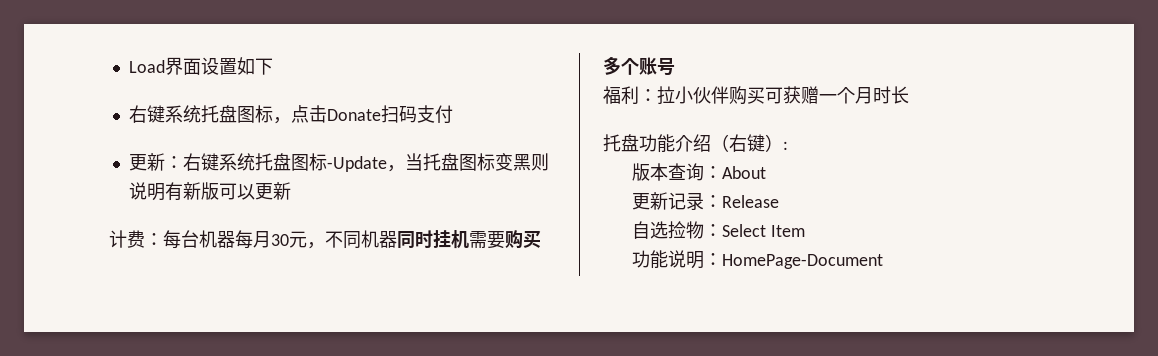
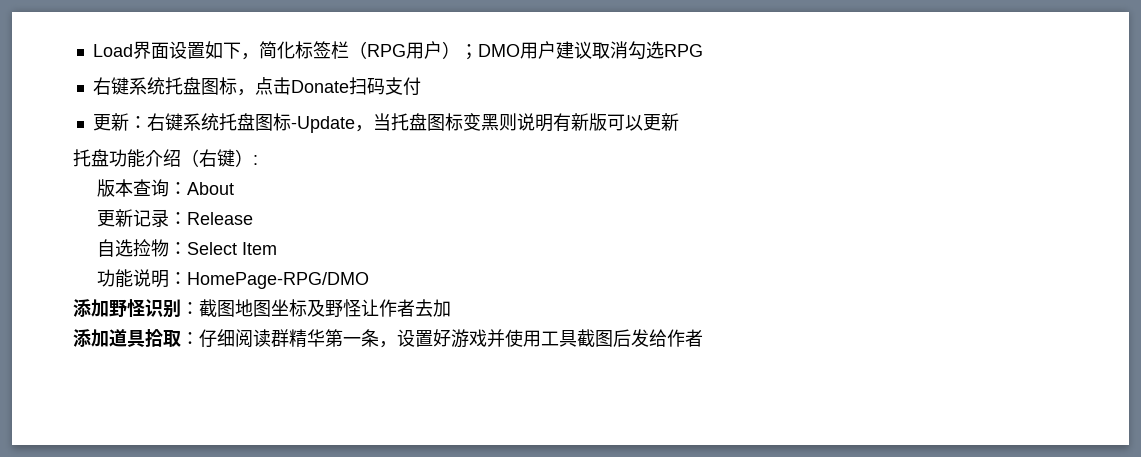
- Load界面设置如下
+ Load界面设置如下，简化标签栏（RPG用户）；DMO用户建议取消勾选RPG
- 计费：每台机器每月30元，不同机器同时挂机需要购买多个账号
- 福利：拉小伙伴购买可获赠一个月时长
- 功能说明：HomePage-Document
+ 功能说明：HomePage-RPG/DMO
+ 添加野怪识别：截图地图坐标及野怪让作者去加
+ 添加道具拾取：仔细阅读群精华第一条，设置好游戏并使用工具截图后发给作者

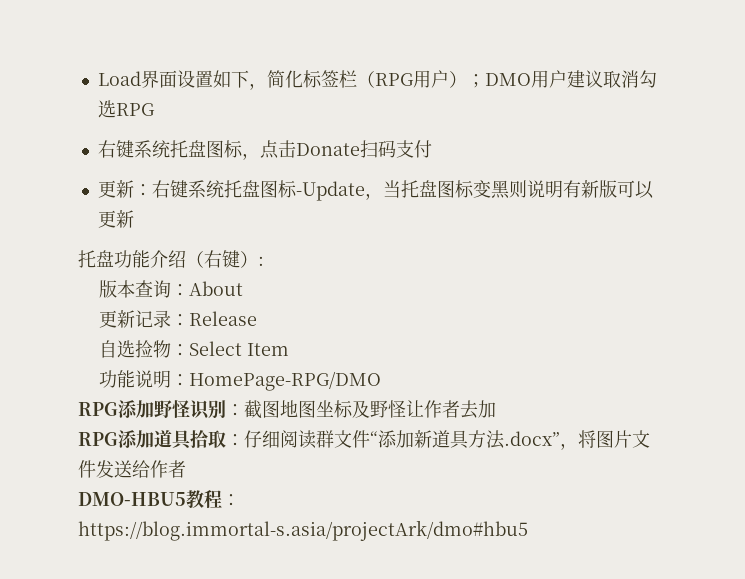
- 添加野怪识别：截图地图坐标及野怪让作者去加
+ RPG添加野怪识别：截图地图坐标及野怪让作者去加
- 添加道具拾取：仔细阅读群精华第一条，设置好游戏并使用工具截图后发给作者
+ RPG添加道具拾取：仔细阅读群文件“添加新道具方法.docx”，将图片文件发送给作者
+ DMO-HBU5教程：https://blog.immortal-s.asia/projectArk/dmo#hbu5

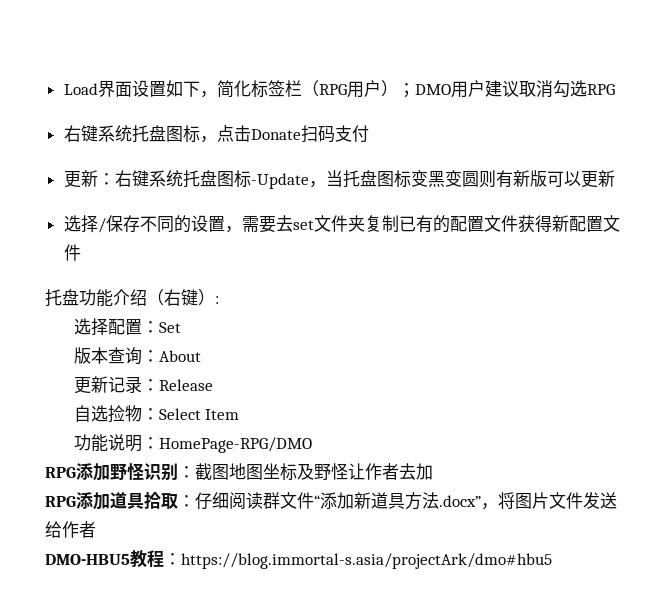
- 更新：右键系统托盘图标-Update，当托盘图标变黑则说明有新版可以更新
+ 更新：右键系统托盘图标-Update，当托盘图标变黑变圆则有新版可以更新
+ 选择/保存不同的设置，需要去set文件夹复制已有的配置文件获得新配置文件
+ 选择配置：Set

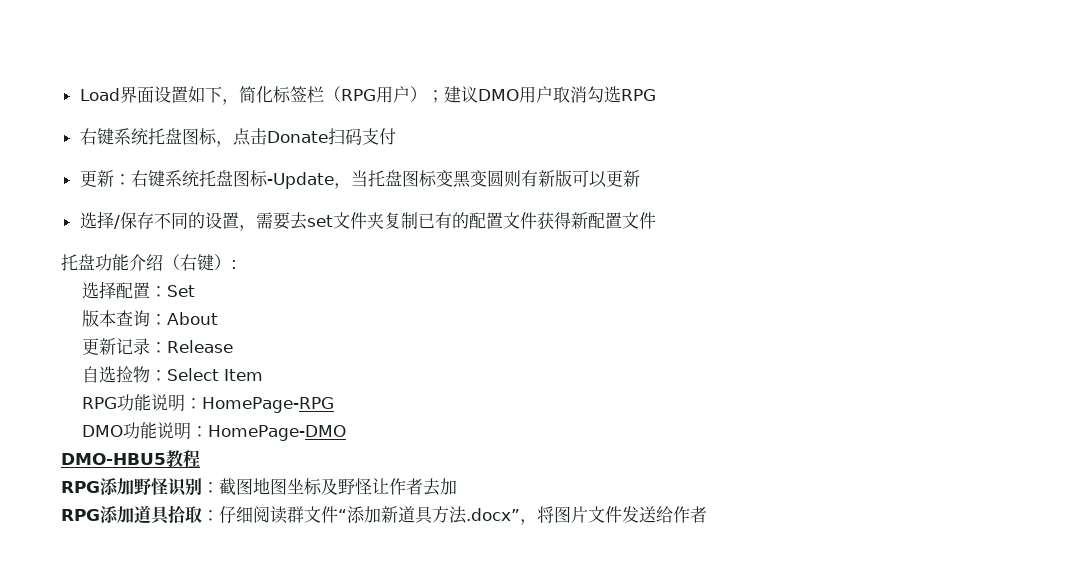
- Load界面设置如下，简化标签栏（RPG用户）；DMO用户建议取消勾选RPG
+ Load界面设置如下，简化标签栏（RPG用户）；建议DMO用户取消勾选RPG
- 功能说明：HomePage-RPG/DMO
+ RPG功能说明：HomePage-RPG
+ DMO功能说明：HomePage-DMO
+ DMO-HBU5教程
- DMO-HBU5教程：https://blog.immortal-s.asia/projectArk/dmo#hbu5

